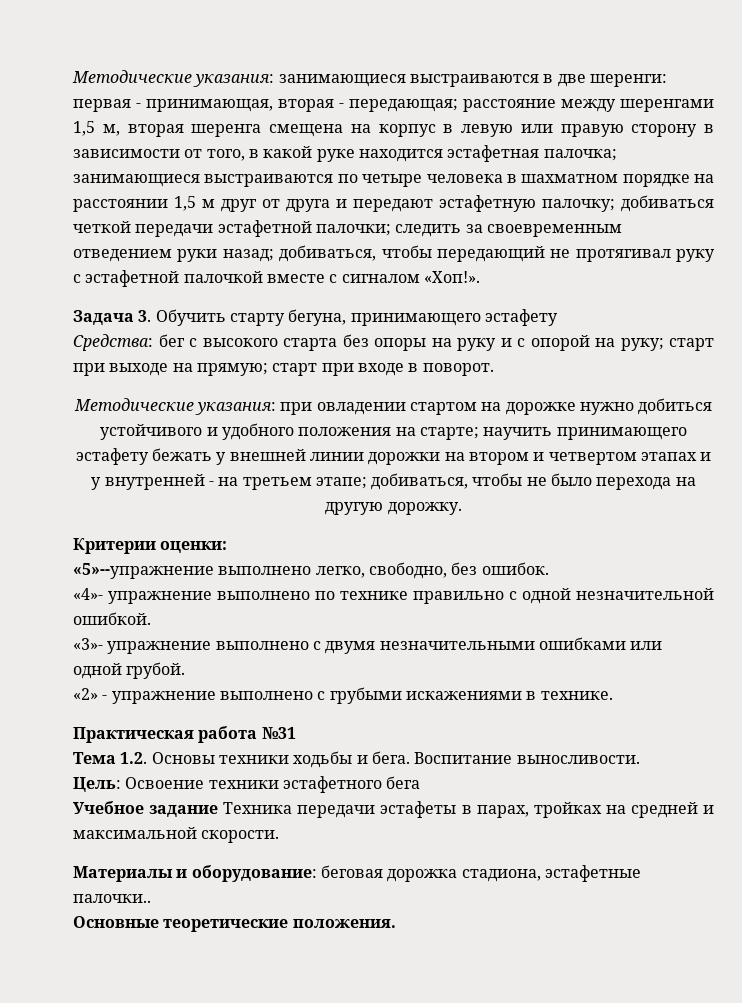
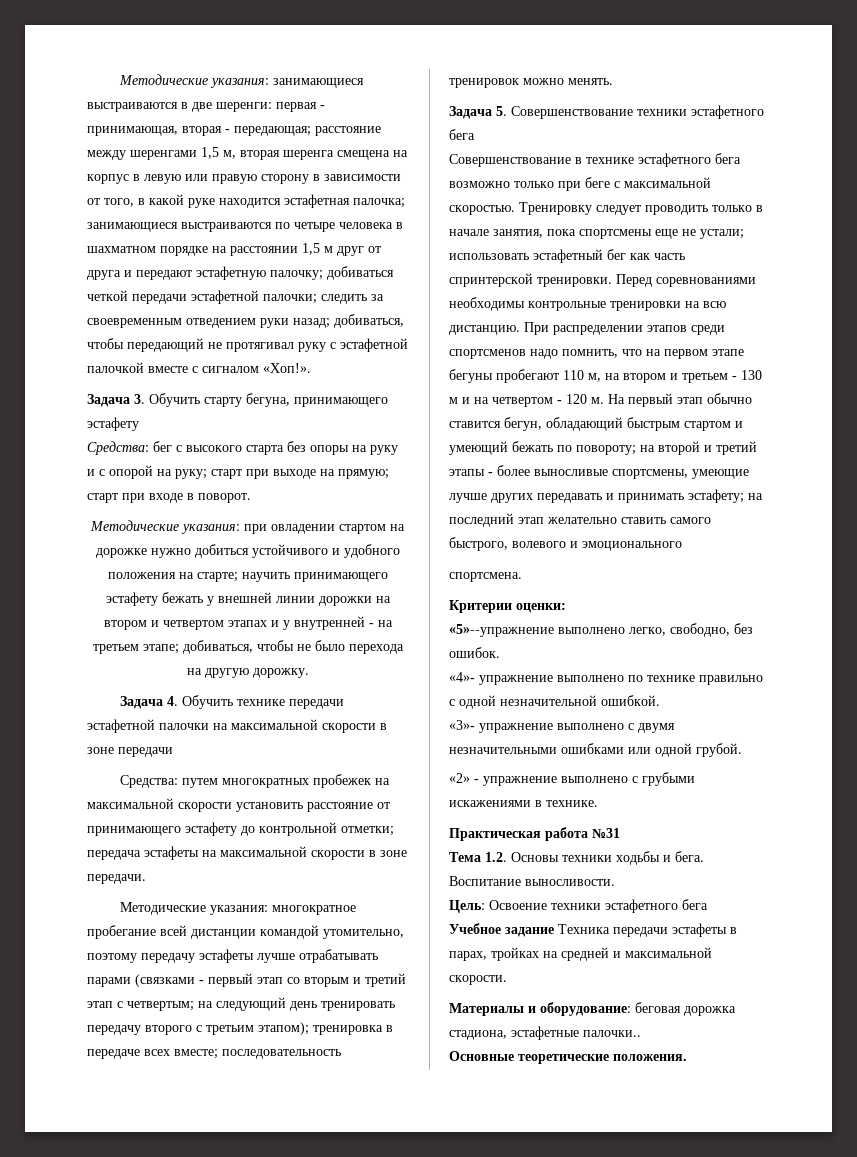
+ Задача 4. Обучить технике передачи эстафетной палочки на максимальной скорости в зоне передачи
+ Средства: путем многократных пробежек на максимальной скорости установить расстояние от принимающего эстафету до контрольной отметки; передача эстафеты на максимальной скорости в зоне передачи.
+ Методические указания: многократное пробегание всей дистанции командой утомительно, поэтому передачу эстафеты лучше отрабатывать парами (связками - первый этап со вторым и третий этап с четвертым; на следующий день тренировать передачу второго с третьим этапом); тренировка в передаче всех вместе; последовательность тренировок можно менять.
+ Задача 5. Совершенствование техники эстафетного бега
+ Совершенствование в технике эстафетного бега возможно только при беге с максимальной скоростью. Тренировку следует проводить только в начале занятия, пока спортсмены еще не устали; использовать эстафетный бег как часть спринтерской тренировки. Перед соревнованиями необходимы контрольные тренировки на всю дистанцию. При распределении этапов среди спортсменов надо помнить, что на первом этапе бегуны пробегают 110 м, на втором и третьем - 130 м и на четвертом - 120 м. На первый этап обычно ставится бегун, обладающий быстрым стартом и умеющий бежать по повороту; на второй и третий этапы - более выносливые спортсмены, умеющие лучше других передавать и принимать эстафету; на последний этап желательно ставить самого быстрого, волевого и эмоционального
+ спортсмена.

